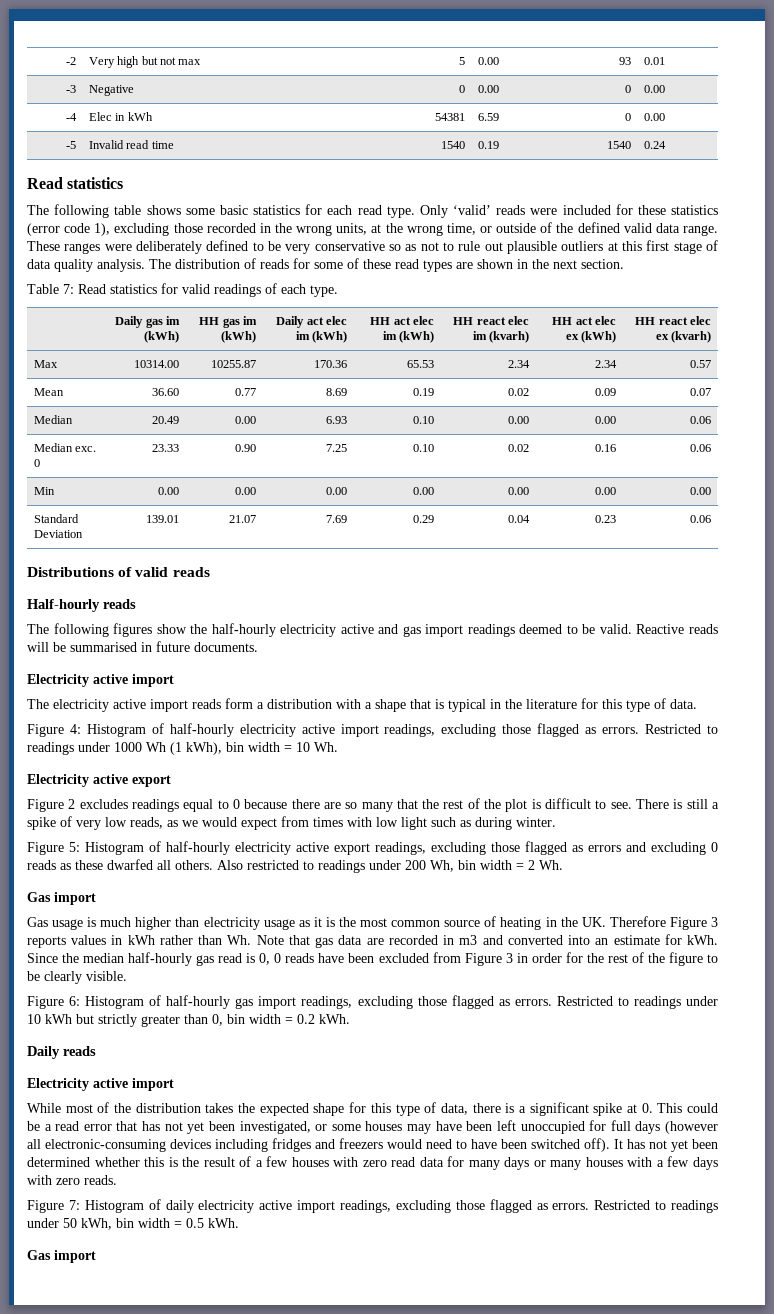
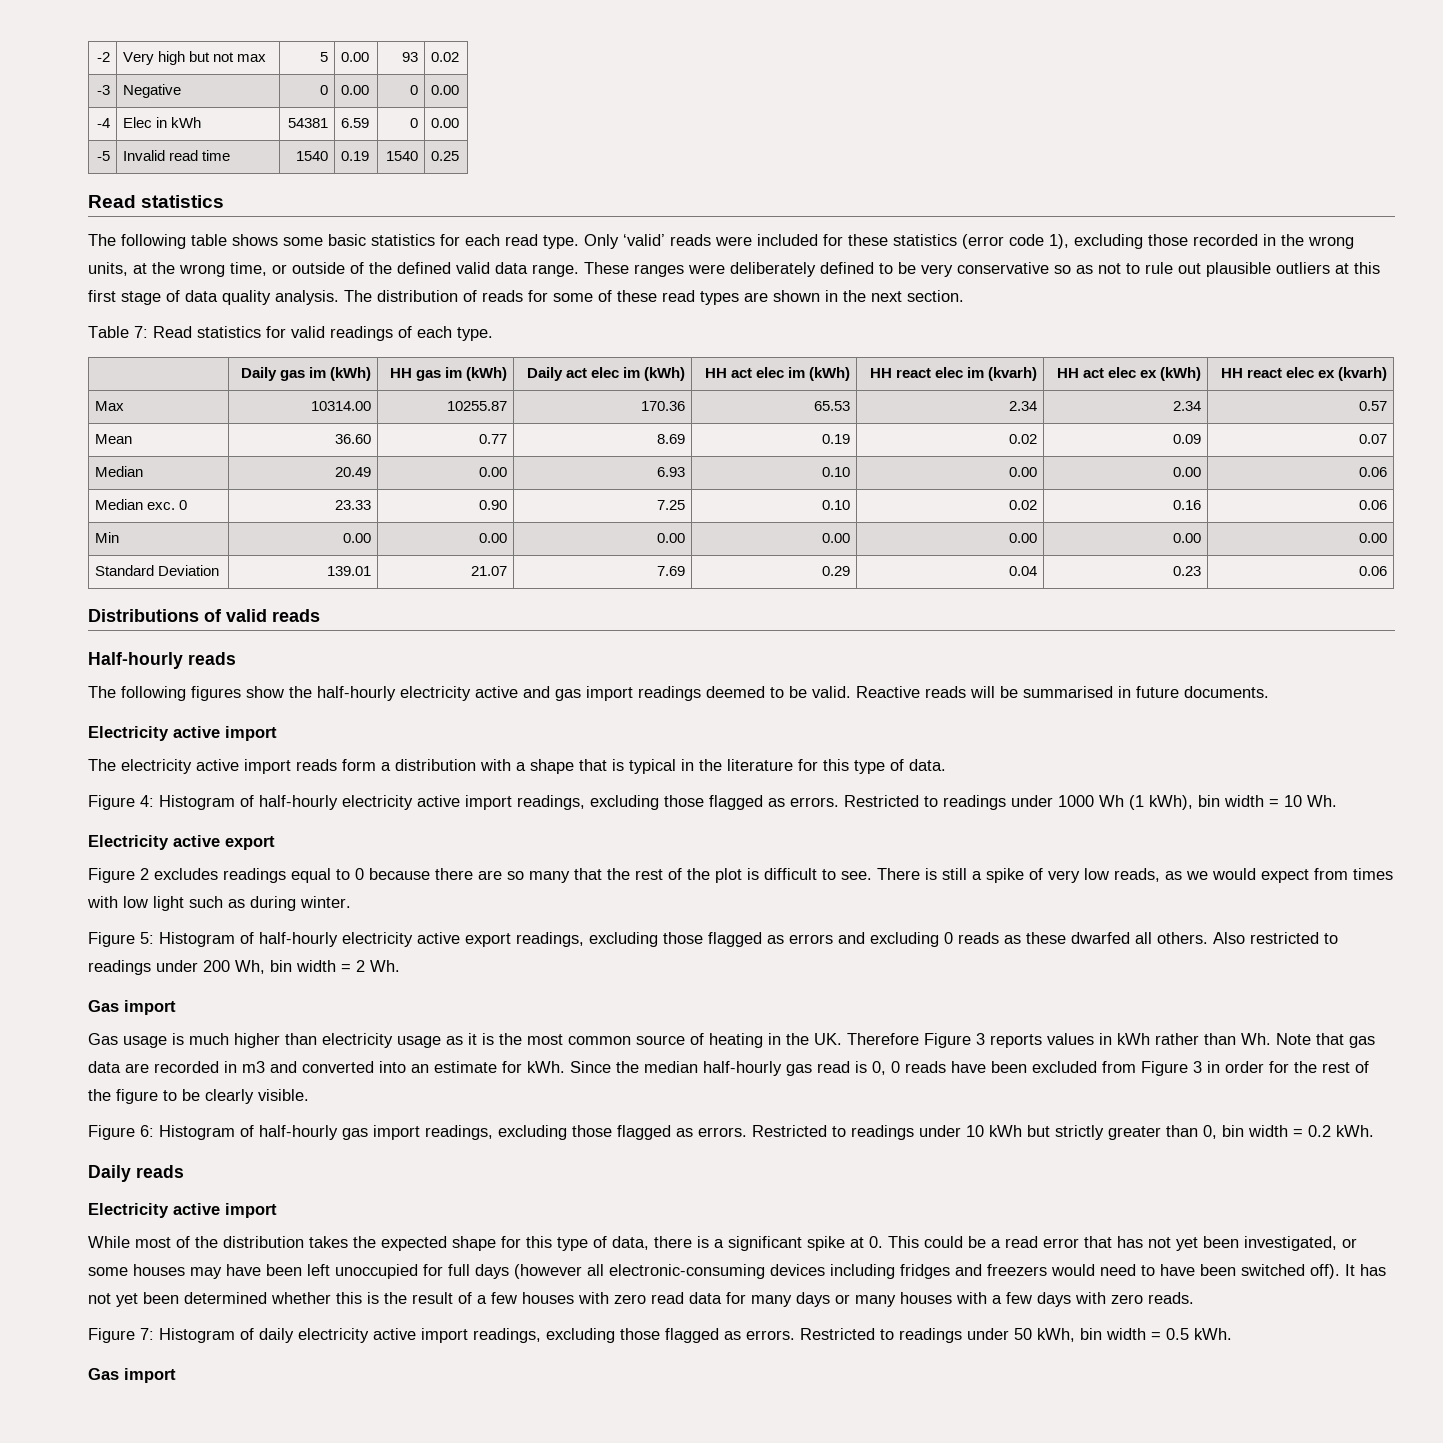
- -2 | Very high but not max | 5 | 0.00 | 93 | 0.01
+ -2 | Very high but not max | 5 | 0.00 | 93 | 0.02
- -5 | Invalid read time | 1540 | 0.19 | 1540 | 0.24
+ -5 | Invalid read time | 1540 | 0.19 | 1540 | 0.25

